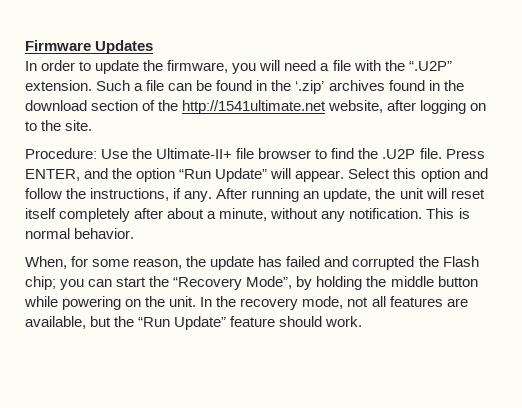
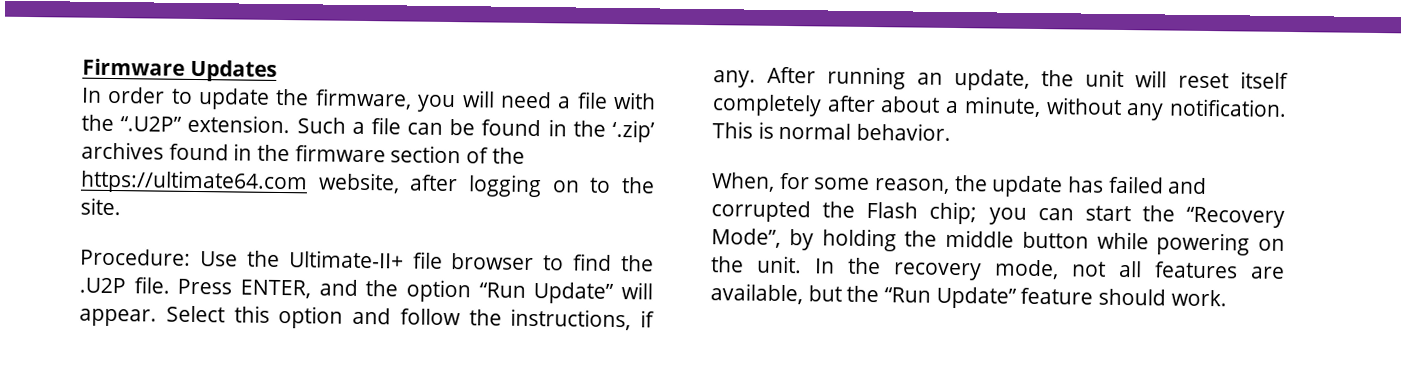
- Such a file can be found in the ‘.zip’ archives found in the download section of the http://1541ultimate.net website, after logging on to the site.
+ Such a file can be found in the ‘.zip’ archives found in the firmware section of the https://ultimate64.com website, after logging on to the site.

